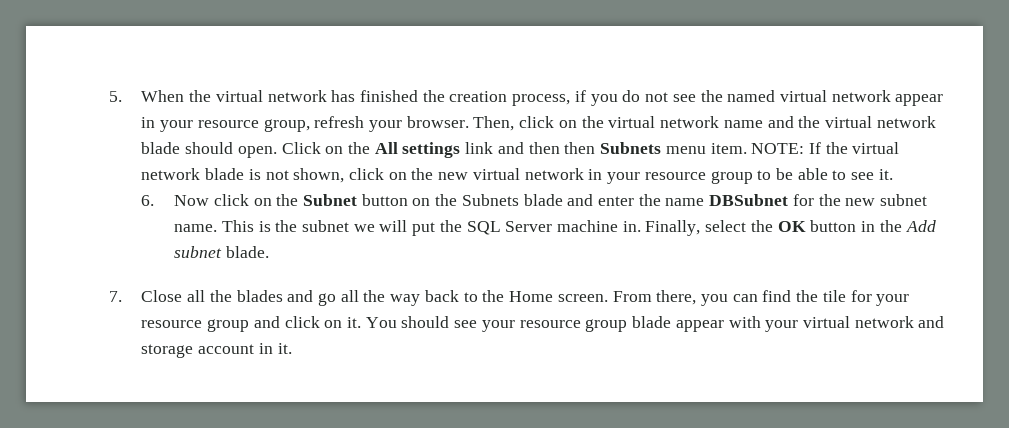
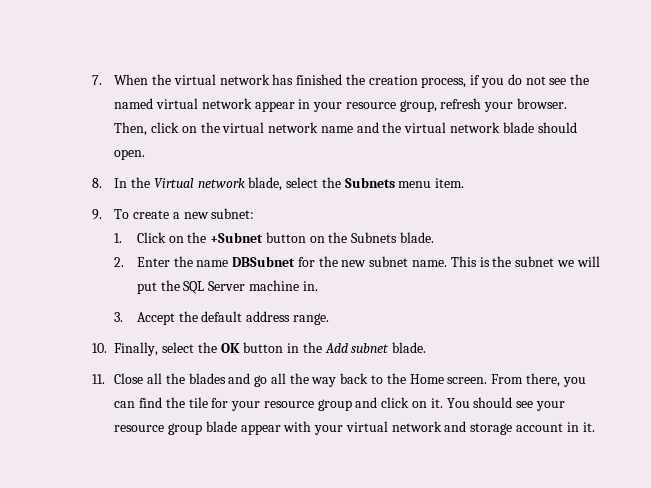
- 5. When the virtual network has finished the creation process, if you do not see the named virtual network appear in your resource group, refresh your browser.
+ 7. When the virtual network has finished the creation process, if you do not see the named virtual network appear in your resource group, refresh your browser.
- Then, click on the virtual network name and the virtual network blade should open. Click on the All settings link and then then Subnets menu item. NOTE: If the virtual network blade is not shown, click on the new virtual network in your resource group to be able to see it.
- 6. Now click on the Subnet button on the Subnets blade and enter the name DBSubnet for the new subnet name.
+ Then, click on the virtual network name and the virtual network blade should open.
+ 8. In the Virtual network blade, select the Subnets menu item.
+ 9. To create a new subnet:
+ 1. Click on the +Subnet button on the Subnets blade.
+ 2. Enter the name DBSubnet for the new subnet name.
- This is the subnet we will put the SQL Server machine in. Finally, select the OK button in the Add subnet blade.
+ This is the subnet we will put the SQL Server machine in.
+ 3. Accept the default address range.
+ 10. Finally, select the OK button in the Add subnet blade.
- 7. Close all the blades and go all the way back to the Home screen.
+ 11. Close all the blades and go all the way back to the Home screen.

